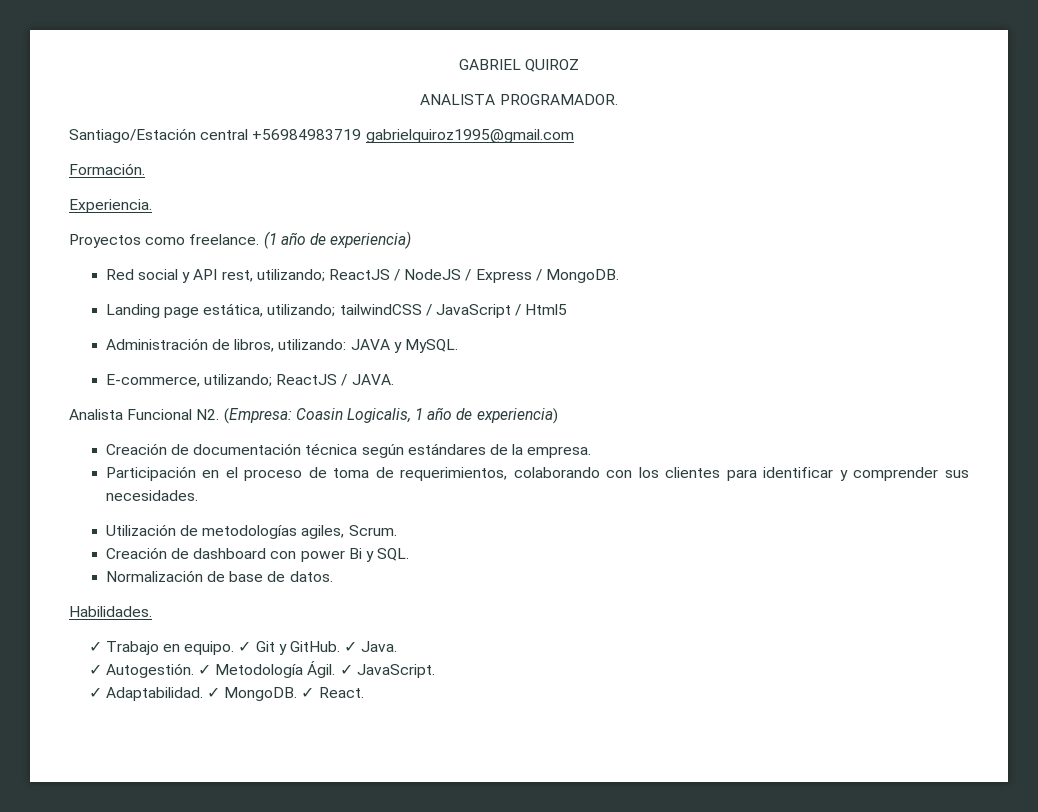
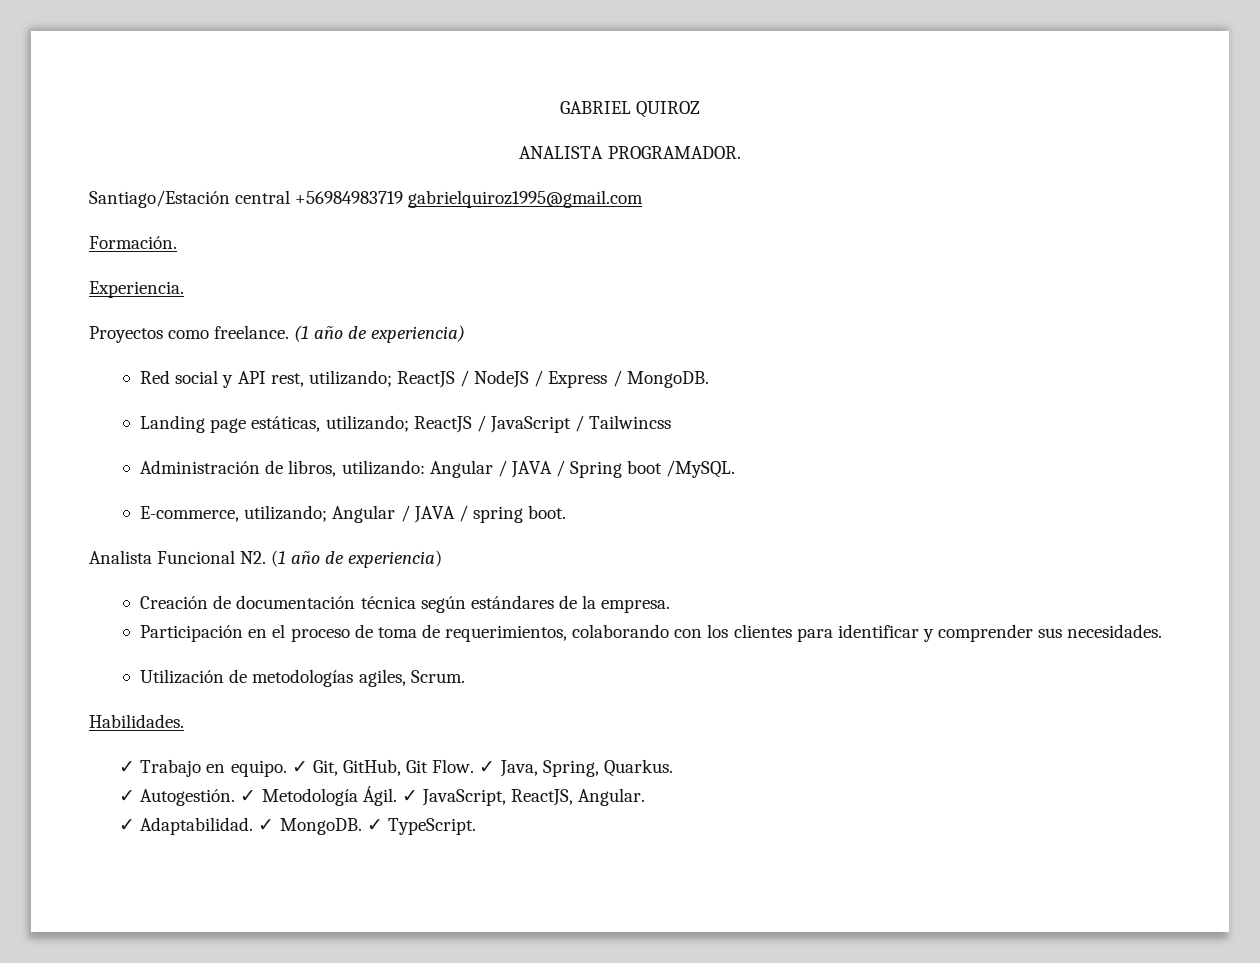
- Landing page estática, utilizando; tailwindCSS / JavaScript / Html5
+ Landing page estáticas, utilizando; ReactJS / JavaScript / Tailwincss
- Administración de libros, utilizando: JAVA y MySQL.
- E-commerce, utilizando; ReactJS / JAVA.
+ Administración de libros, utilizando: Angular / JAVA / Spring boot /MySQL.
+ E-commerce, utilizando; Angular / JAVA / spring boot.
- Analista Funcional N2. (Empresa: Coasin Logicalis, 1 año de experiencia)
+ Analista Funcional N2. (1 año de experiencia)
- Creación de dashboard con power Bi y SQL.
- Normalización de base de datos.
- ✓ Git y GitHub. ✓ Java.
+ ✓ Git, GitHub, Git Flow. ✓ Java, Spring, Quarkus.
- ✓ JavaScript.
+ ✓ JavaScript, ReactJS, Angular.
- ✓ React.
+ ✓ TypeScript.

